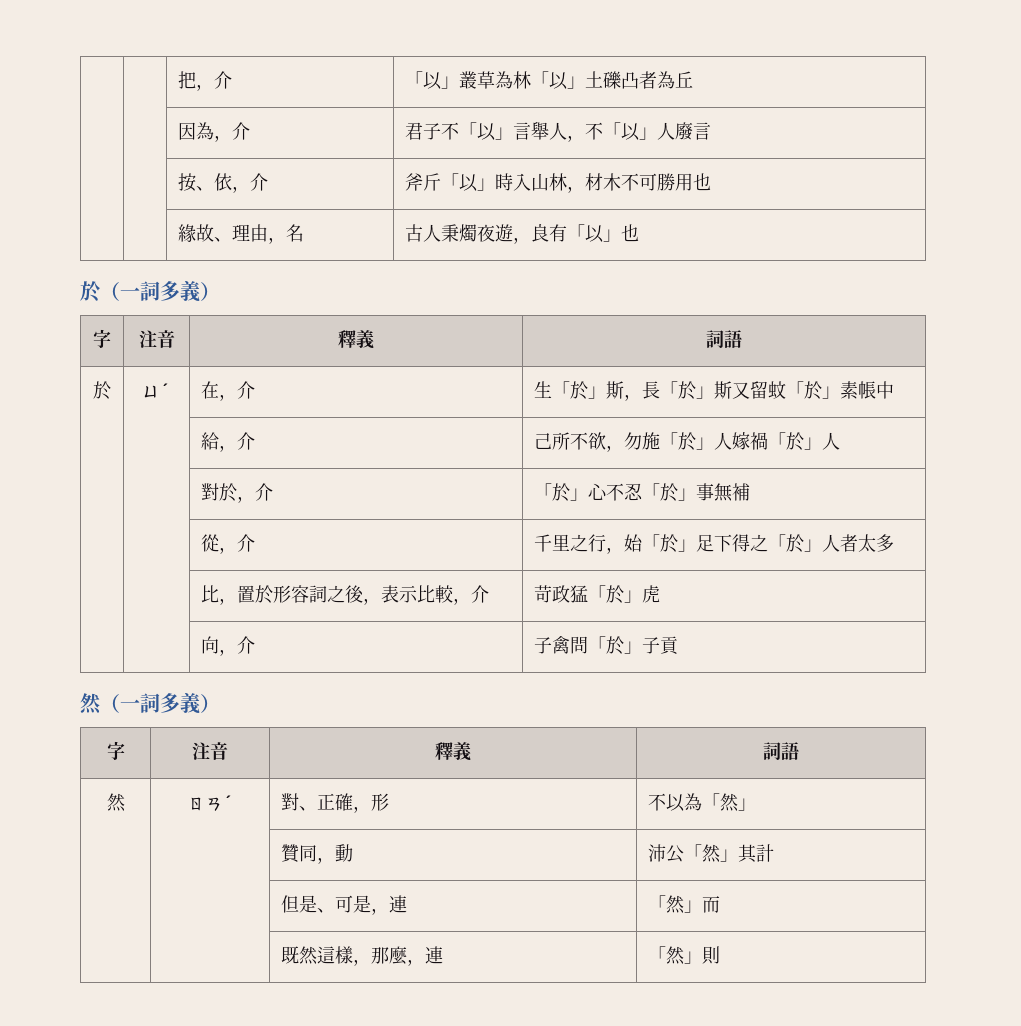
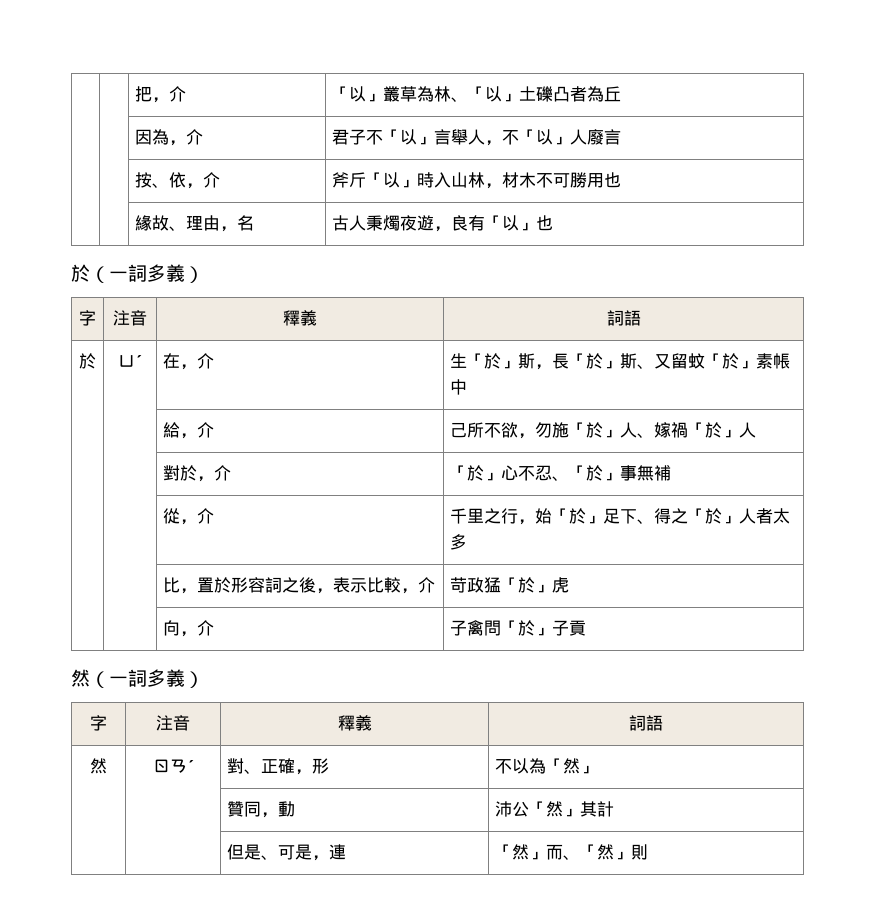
- | | 把，介 | 「以」叢草為林「以」土礫凸者為丘
+ | | 把，介 | 「以」叢草為林、「以」土礫凸者為丘
- 於 | ㄩˊ | 在，介 | 生「於」斯，長「於」斯又留蚊「於」素帳中
+ 於 | ㄩˊ | 在，介 | 生「於」斯，長「於」斯、又留蚊「於」素帳中
- | | 給，介 | 己所不欲，勿施「於」人嫁禍「於」人
+ | | 給，介 | 己所不欲，勿施「於」人、嫁禍「於」人
- | | 對於，介 | 「於」心不忍「於」事無補
+ | | 對於，介 | 「於」心不忍、「於」事無補
- | | 從，介 | 千里之行，始「於」足下得之「於」人者太多
+ | | 從，介 | 千里之行，始「於」足下、得之「於」人者太多
- | | 但是、可是，連 | 「然」而
- | | 既然這樣，那麼，連 | 「然」則
+ | | 但是、可是，連 | 「然」而、「然」則

